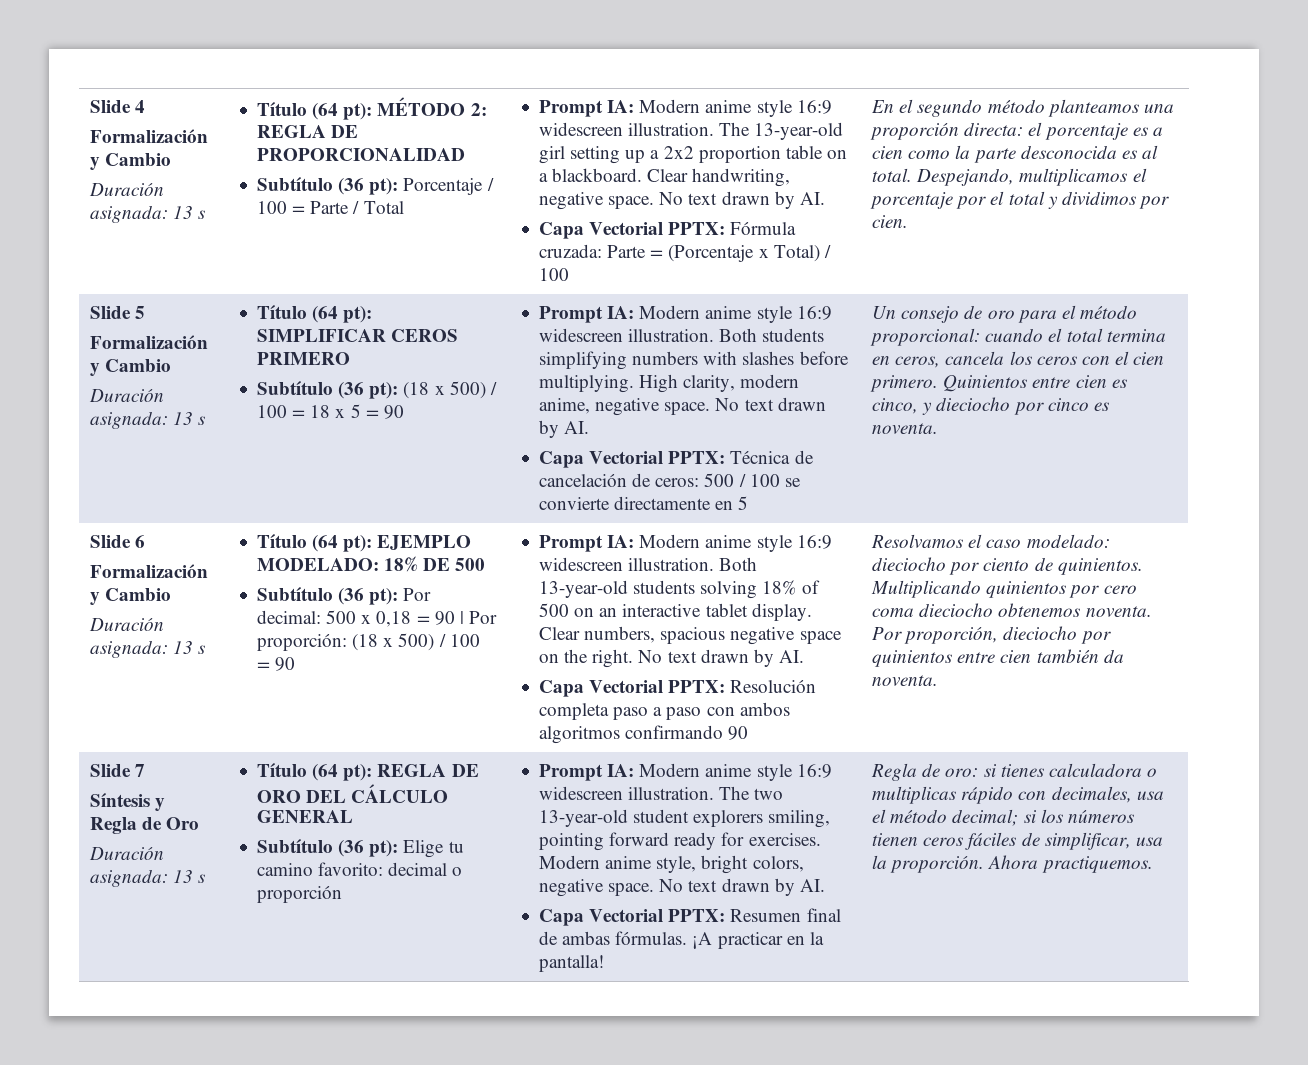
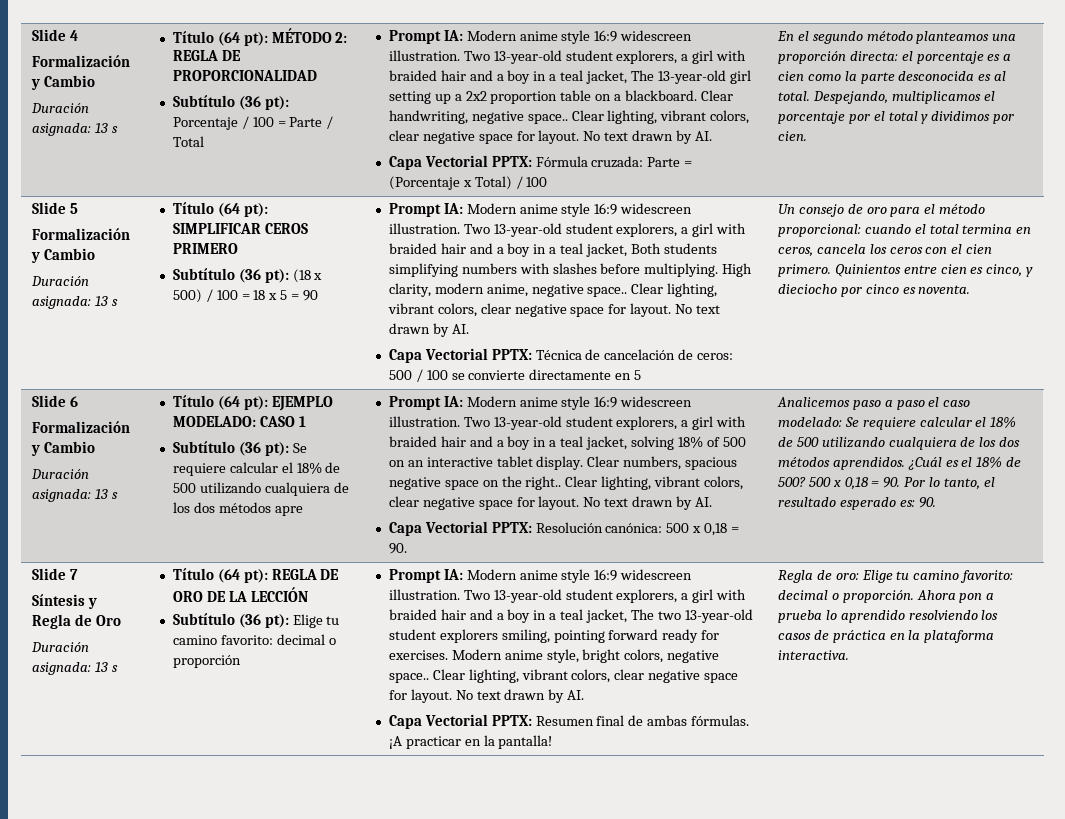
- The 13-year-old girl setting up a 2x2 proportion table on a blackboard.
+ Two 13-year-old student explorers, a girl with braided hair and a boy in a teal jacket, The 13-year-old girl setting up a 2x2 proportion table on a blackboard.
- Clear handwriting, negative space.
+ Clear handwriting, negative space.. Clear lighting, vibrant colors, clear negative space for layout.
- Both students simplifying numbers with slashes before multiplying.
+ Two 13-year-old student explorers, a girl with braided hair and a boy in a teal jacket, Both students simplifying numbers with slashes before multiplying.
- High clarity, modern anime, negative space.
+ High clarity, modern anime, negative space.. Clear lighting, vibrant colors, clear negative space for layout.
- Título (64 pt): EJEMPLO MODELADO: 18% DE 500
- Subtítulo (36 pt): Por decimal: 500 x 0,18 = 90 | Por proporción: (18 x 500) / 100 = 90 | Prompt IA: Modern anime style 16:9 widescreen illustration. Both 13-year-old students solving 18% of 500 on an interactive tablet display.
+ Título (64 pt): EJEMPLO MODELADO: CASO 1
+ Subtítulo (36 pt): Se requiere calcular el 18% de 500 utilizando cualquiera de los dos métodos apre | Prompt IA: Modern anime style 16:9 widescreen illustration. Two 13-year-old student explorers, a girl with braided hair and a boy in a teal jacket, solving 18% of 500 on an interactive tablet display.
- Clear numbers, spacious negative space on the right.
+ Clear numbers, spacious negative space on the right.. Clear lighting, vibrant colors, clear negative space for layout.
- Capa Vectorial PPTX: Resolución completa paso a paso con ambos algoritmos confirmando 90 | Resolvamos el caso modelado: dieciocho por ciento de quinientos. Multiplicando quinientos por cero coma dieciocho obtenemos noventa. Por proporción, dieciocho por quinientos entre cien también da noventa.
+ Capa Vectorial PPTX: Resolución canónica: 500 x 0,18 = 90. | Analicemos paso a paso el caso modelado: Se requiere calcular el 18% de 500 utilizando cualquiera de los dos métodos aprendidos. ¿Cuál es el 18% de 500? 500 x 0,18 = 90. Por lo tanto, el resultado esperado es: 90.
- Título (64 pt): REGLA DE ORO DEL CÁLCULO GENERAL
+ Título (64 pt): REGLA DE ORO DE LA LECCIÓN
- The two 13-year-old student explorers smiling, pointing forward ready for exercises.
+ Two 13-year-old student explorers, a girl with braided hair and a boy in a teal jacket, The two 13-year-old student explorers smiling, pointing forward ready for exercises.
- Modern anime style, bright colors, negative space.
+ Modern anime style, bright colors, negative space.. Clear lighting, vibrant colors, clear negative space for layout.
- Regla de oro: si tienes calculadora o multiplicas rápido con decimales, usa el método decimal; si los números tienen ceros fáciles de simplificar, usa la proporción. Ahora practiquemos.
+ Regla de oro: Elige tu camino favorito: decimal o proporción. Ahora pon a prueba lo aprendido resolviendo los casos de práctica en la plataforma interactiva.

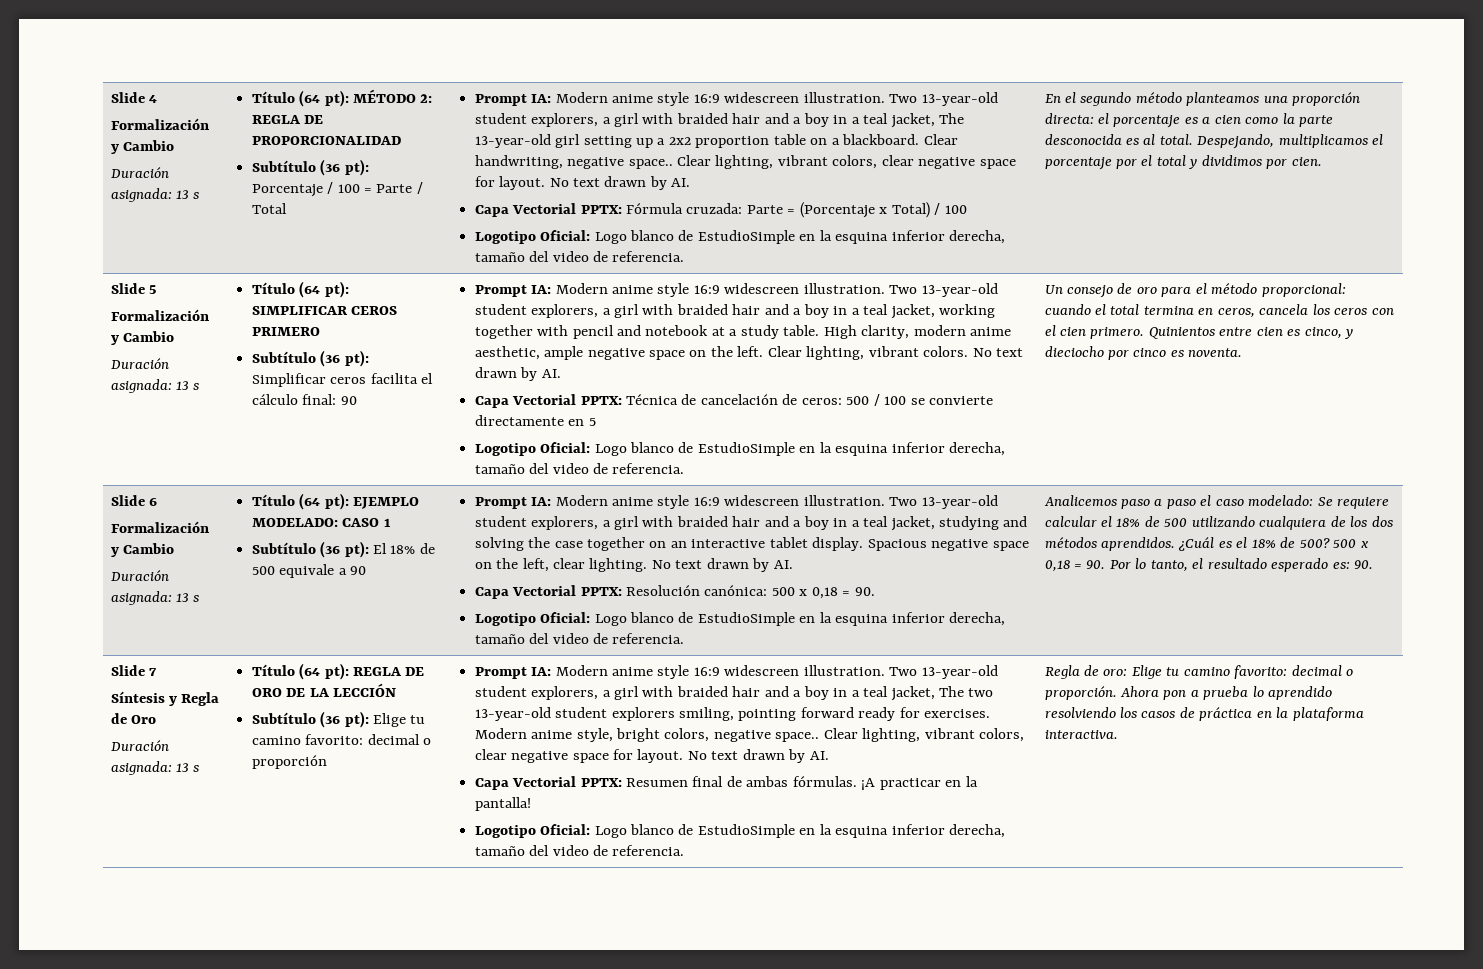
  Capa Vectorial PPTX: Fórmula cruzada: Parte = (Porcentaje x Total) / 100
+ Logotipo Oficial: Logo blanco de EstudioSimple en la esquina inferior derecha, tamaño del video de referencia.
- Subtítulo (36 pt): (18 x 500) / 100 = 18 x 5 = 90
+ Subtítulo (36 pt): Simplificar ceros facilita el cálculo final: 90
- Two 13-year-old student explorers, a girl with braided hair and a boy in a teal jacket, Both students simplifying numbers with slashes before multiplying. High clarity, modern anime, negative space.. Clear lighting, vibrant colors, clear negative space for layout.
+ Two 13-year-old student explorers, a girl with braided hair and a boy in a teal jacket, working together with pencil and notebook at a study table. High clarity, modern anime aesthetic, ample negative space on the left. Clear lighting, vibrant colors.
  Capa Vectorial PPTX: Técnica de cancelación de ceros: 500 / 100 se convierte directamente en 5
+ Logotipo Oficial: Logo blanco de EstudioSimple en la esquina inferior derecha, tamaño del video de referencia.
- Subtítulo (36 pt): Se requiere calcular el 18% de 500 utilizando cualquiera de los dos métodos apre
+ Subtítulo (36 pt): El 18% de 500 equivale a 90
- Two 13-year-old student explorers, a girl with braided hair and a boy in a teal jacket, solving 18% of 500 on an interactive tablet display.
+ Two 13-year-old student explorers, a girl with braided hair and a boy in a teal jacket, studying and solving the case together on an interactive tablet display.
- Clear numbers, spacious negative space on the right.. Clear lighting, vibrant colors, clear negative space for layout.
+ Spacious negative space on the left, clear lighting.
  Capa Vectorial PPTX: Resolución canónica: 500 x 0,18 = 90.
+ Logotipo Oficial: Logo blanco de EstudioSimple en la esquina inferior derecha, tamaño del video de referencia.
  ¡A practicar en la pantalla!
+ Logotipo Oficial: Logo blanco de EstudioSimple en la esquina inferior derecha, tamaño del video de referencia.

